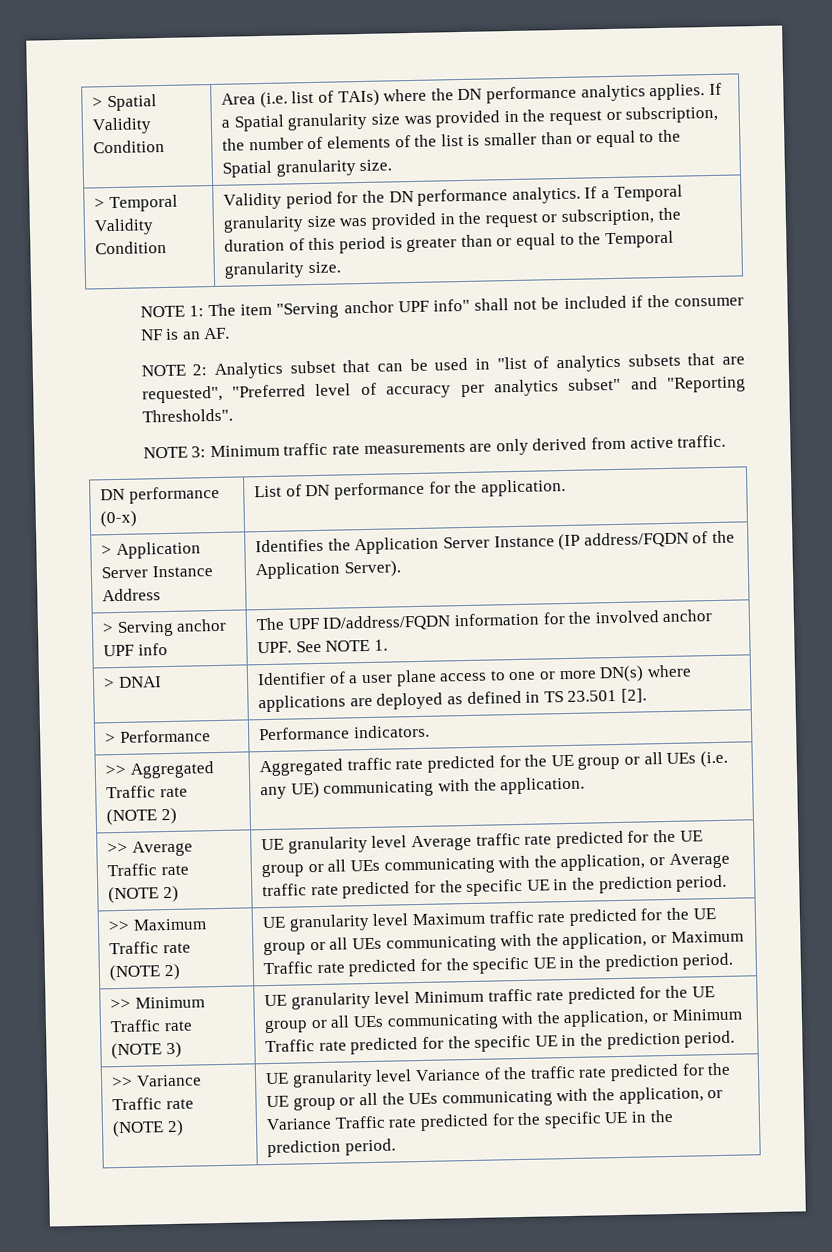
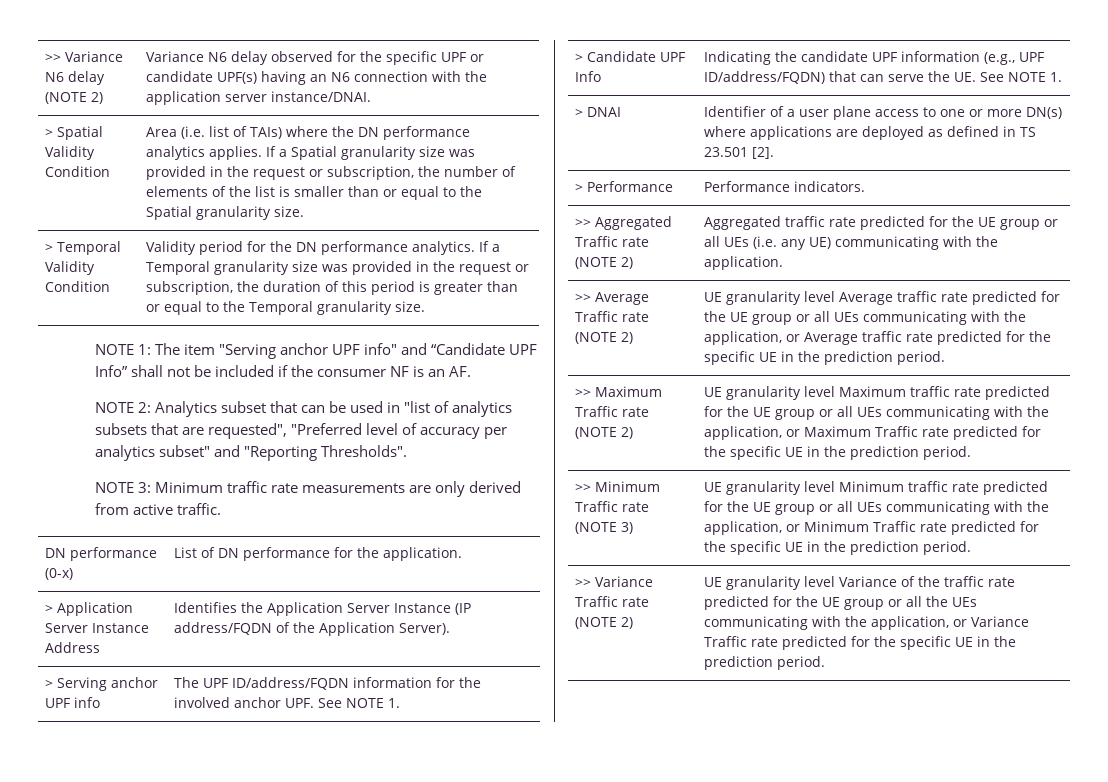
+ >> Variance N6 delay (NOTE 2) | Variance N6 delay observed for the specific UPF or candidate UPF(s) having an N6 connection with the application server instance/DNAI.
- NOTE 1: The item "Serving anchor UPF info" shall not be included if the consumer NF is an AF.
+ NOTE 1: The item "Serving anchor UPF info" and “Candidate UPF Info” shall not be included if the consumer NF is an AF.
+ > Candidate UPF Info | Indicating the candidate UPF information (e.g., UPF ID/address/FQDN) that can serve the UE. See NOTE 1.

